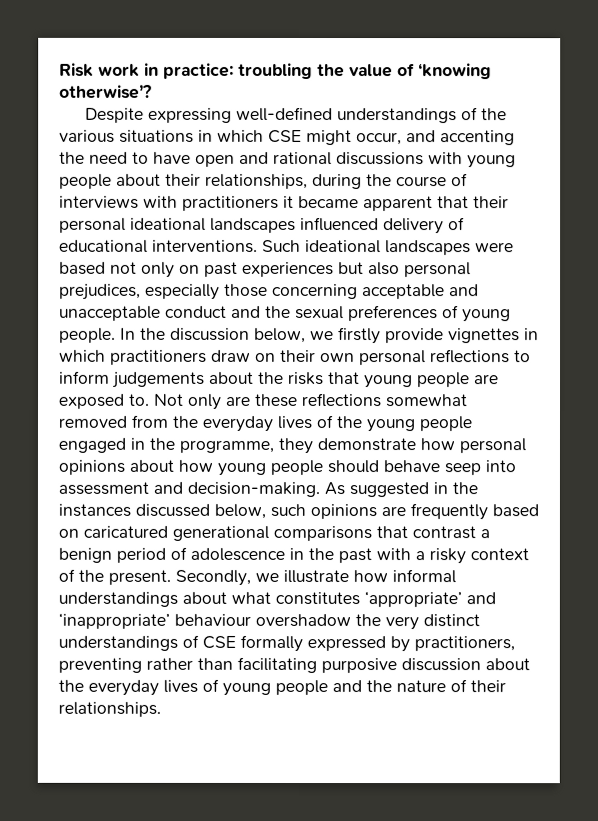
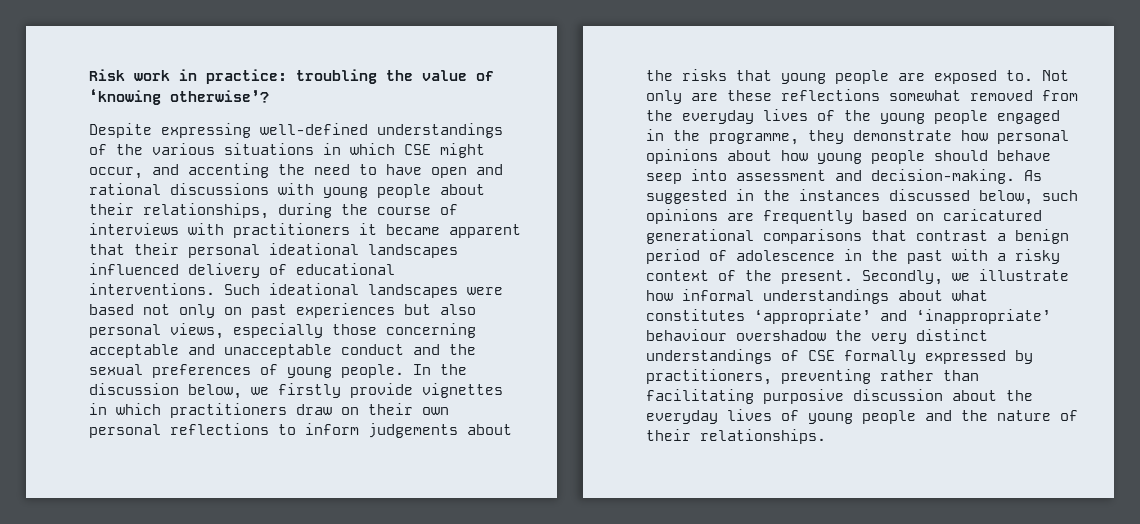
- Such ideational landscapes were based not only on past experiences but also personal prejudices, especially those concerning acceptable and unacceptable conduct and the sexual preferences of young people.
+ Such ideational landscapes were based not only on past experiences but also personal views, especially those concerning acceptable and unacceptable conduct and the sexual preferences of young people.

